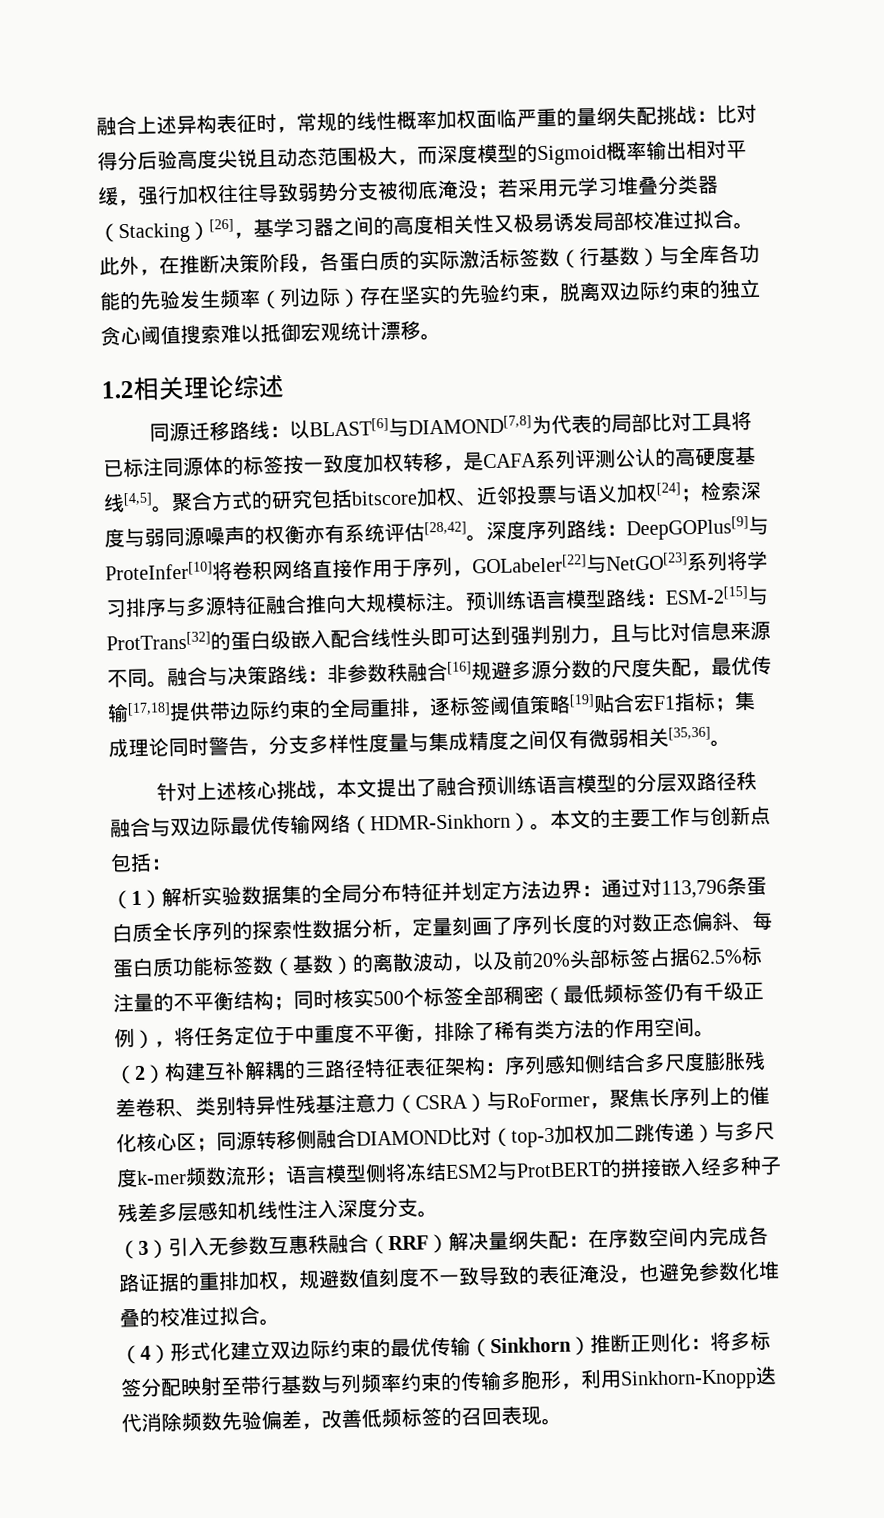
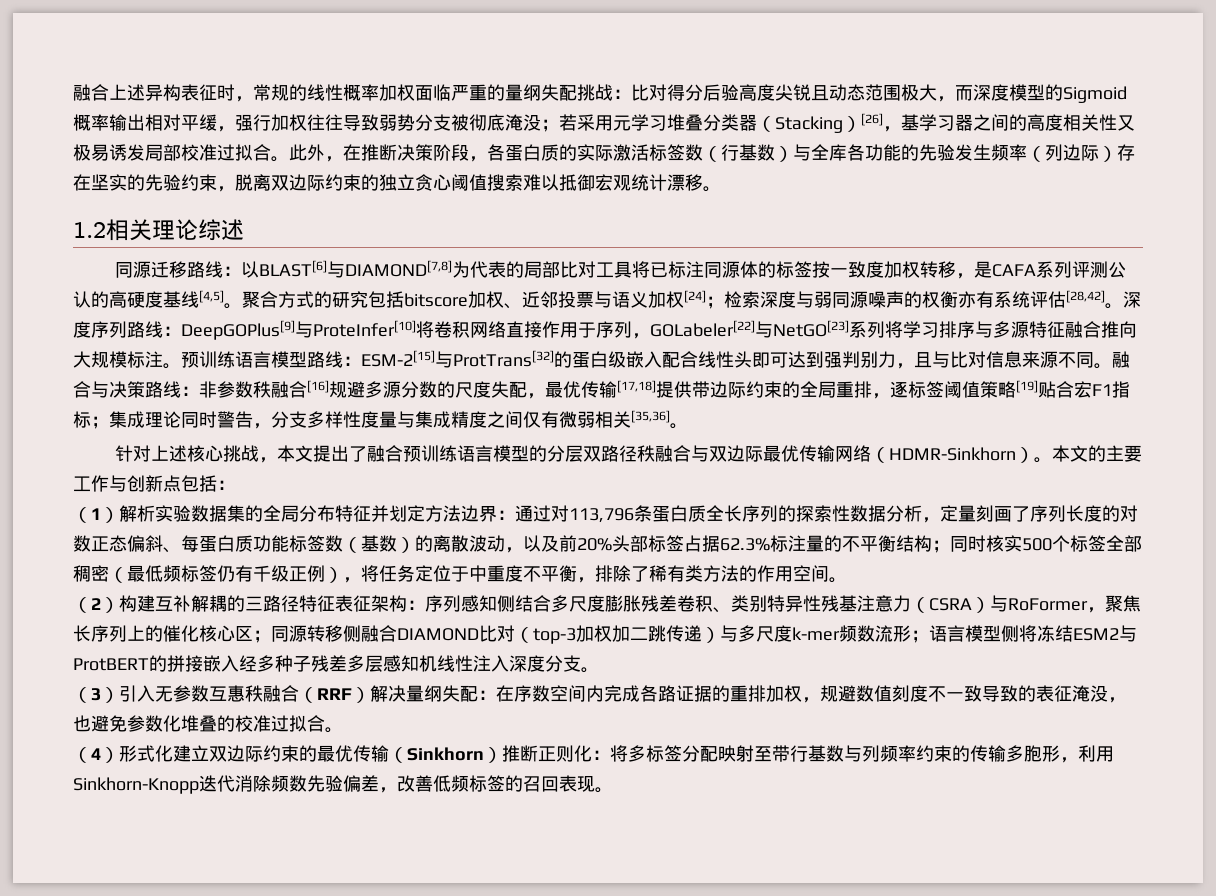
- 通过对113,796条蛋白质全长序列的探索性数据分析，定量刻画了序列长度的对数正态偏斜、每蛋白质功能标签数（基数）的离散波动，以及前20%头部标签占据62.5%标注量的不平衡结构；
+ 通过对113,796条蛋白质全长序列的探索性数据分析，定量刻画了序列长度的对数正态偏斜、每蛋白质功能标签数（基数）的离散波动，以及前20%头部标签占据62.3%标注量的不平衡结构；

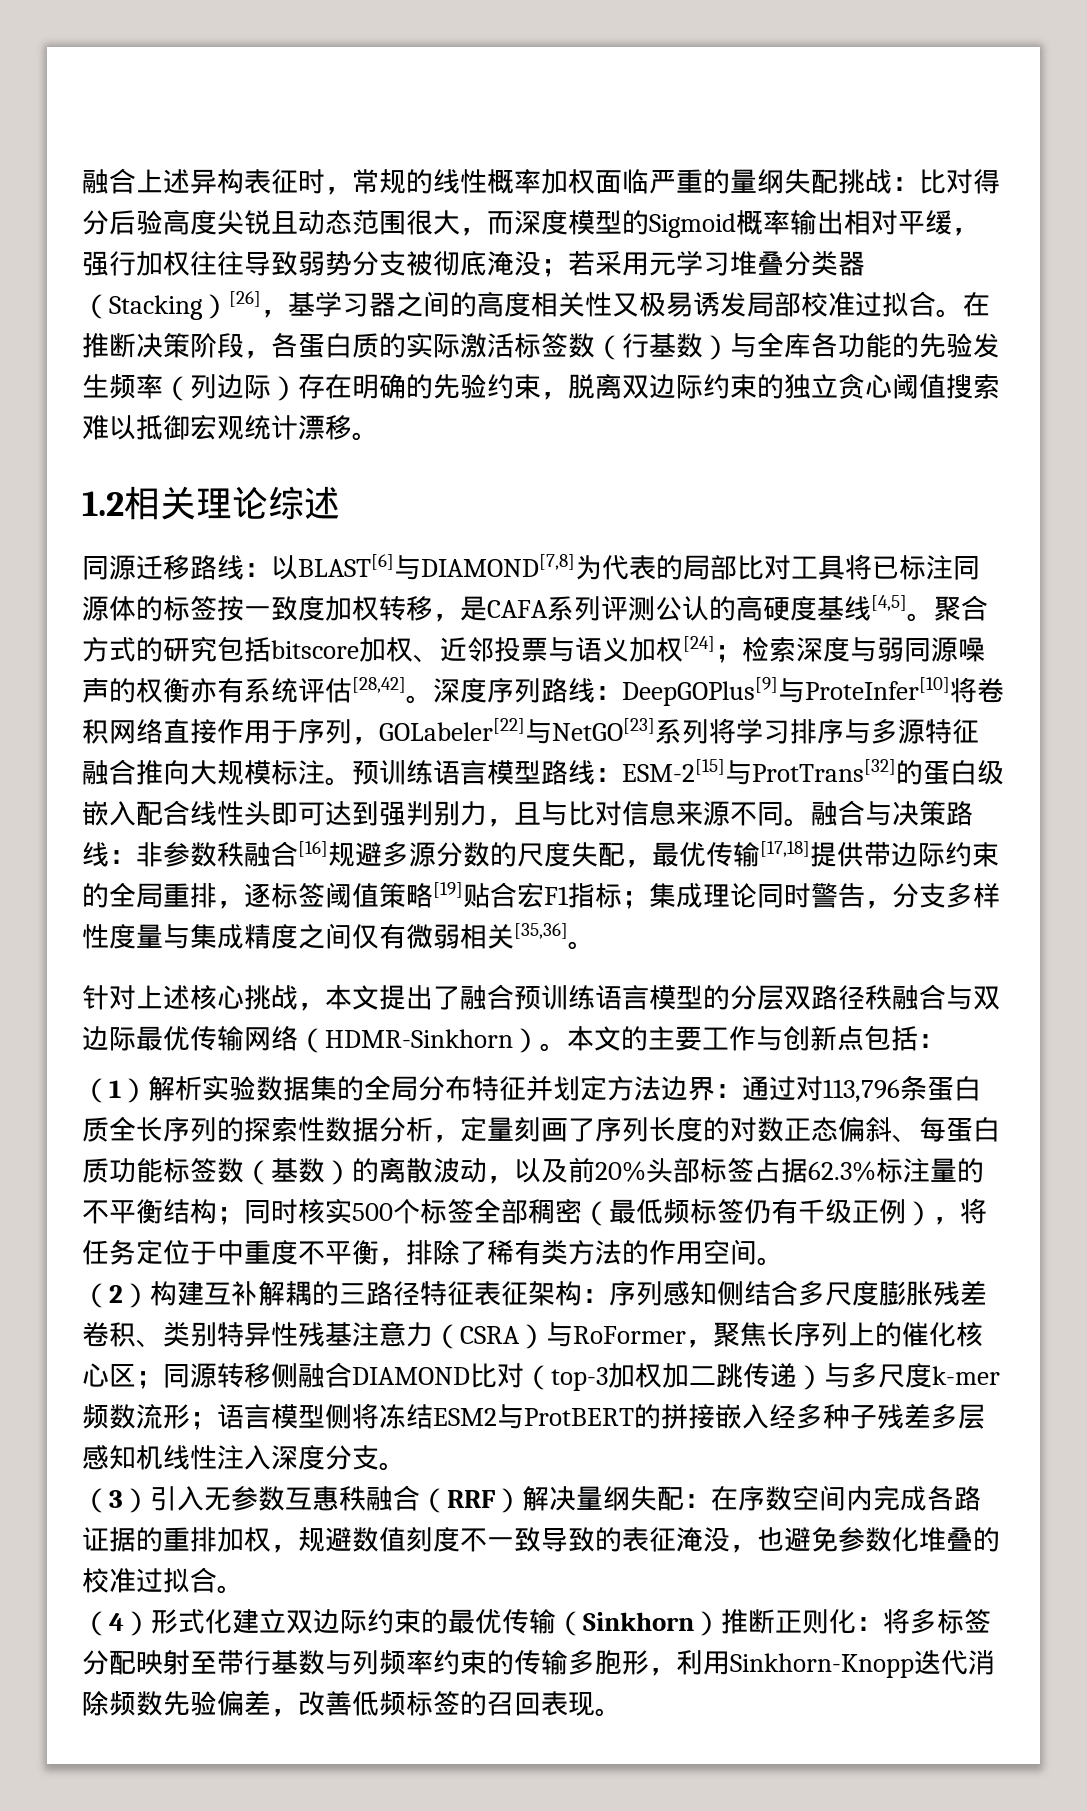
- 比对得分后验高度尖锐且动态范围极大，而深度模型的Sigmoid概率输出相对平缓，强行加权往往导致弱势分支被彻底淹没；
+ 比对得分后验高度尖锐且动态范围很大，而深度模型的Sigmoid概率输出相对平缓，强行加权往往导致弱势分支被彻底淹没；
- 此外，在推断决策阶段，各蛋白质的实际激活标签数（行基数）与全库各功能的先验发生频率（列边际）存在坚实的先验约束，脱离双边际约束的独立贪心阈值搜索难以抵御宏观统计漂移。
+ 在推断决策阶段，各蛋白质的实际激活标签数（行基数）与全库各功能的先验发生频率（列边际）存在明确的先验约束，脱离双边际约束的独立贪心阈值搜索难以抵御宏观统计漂移。

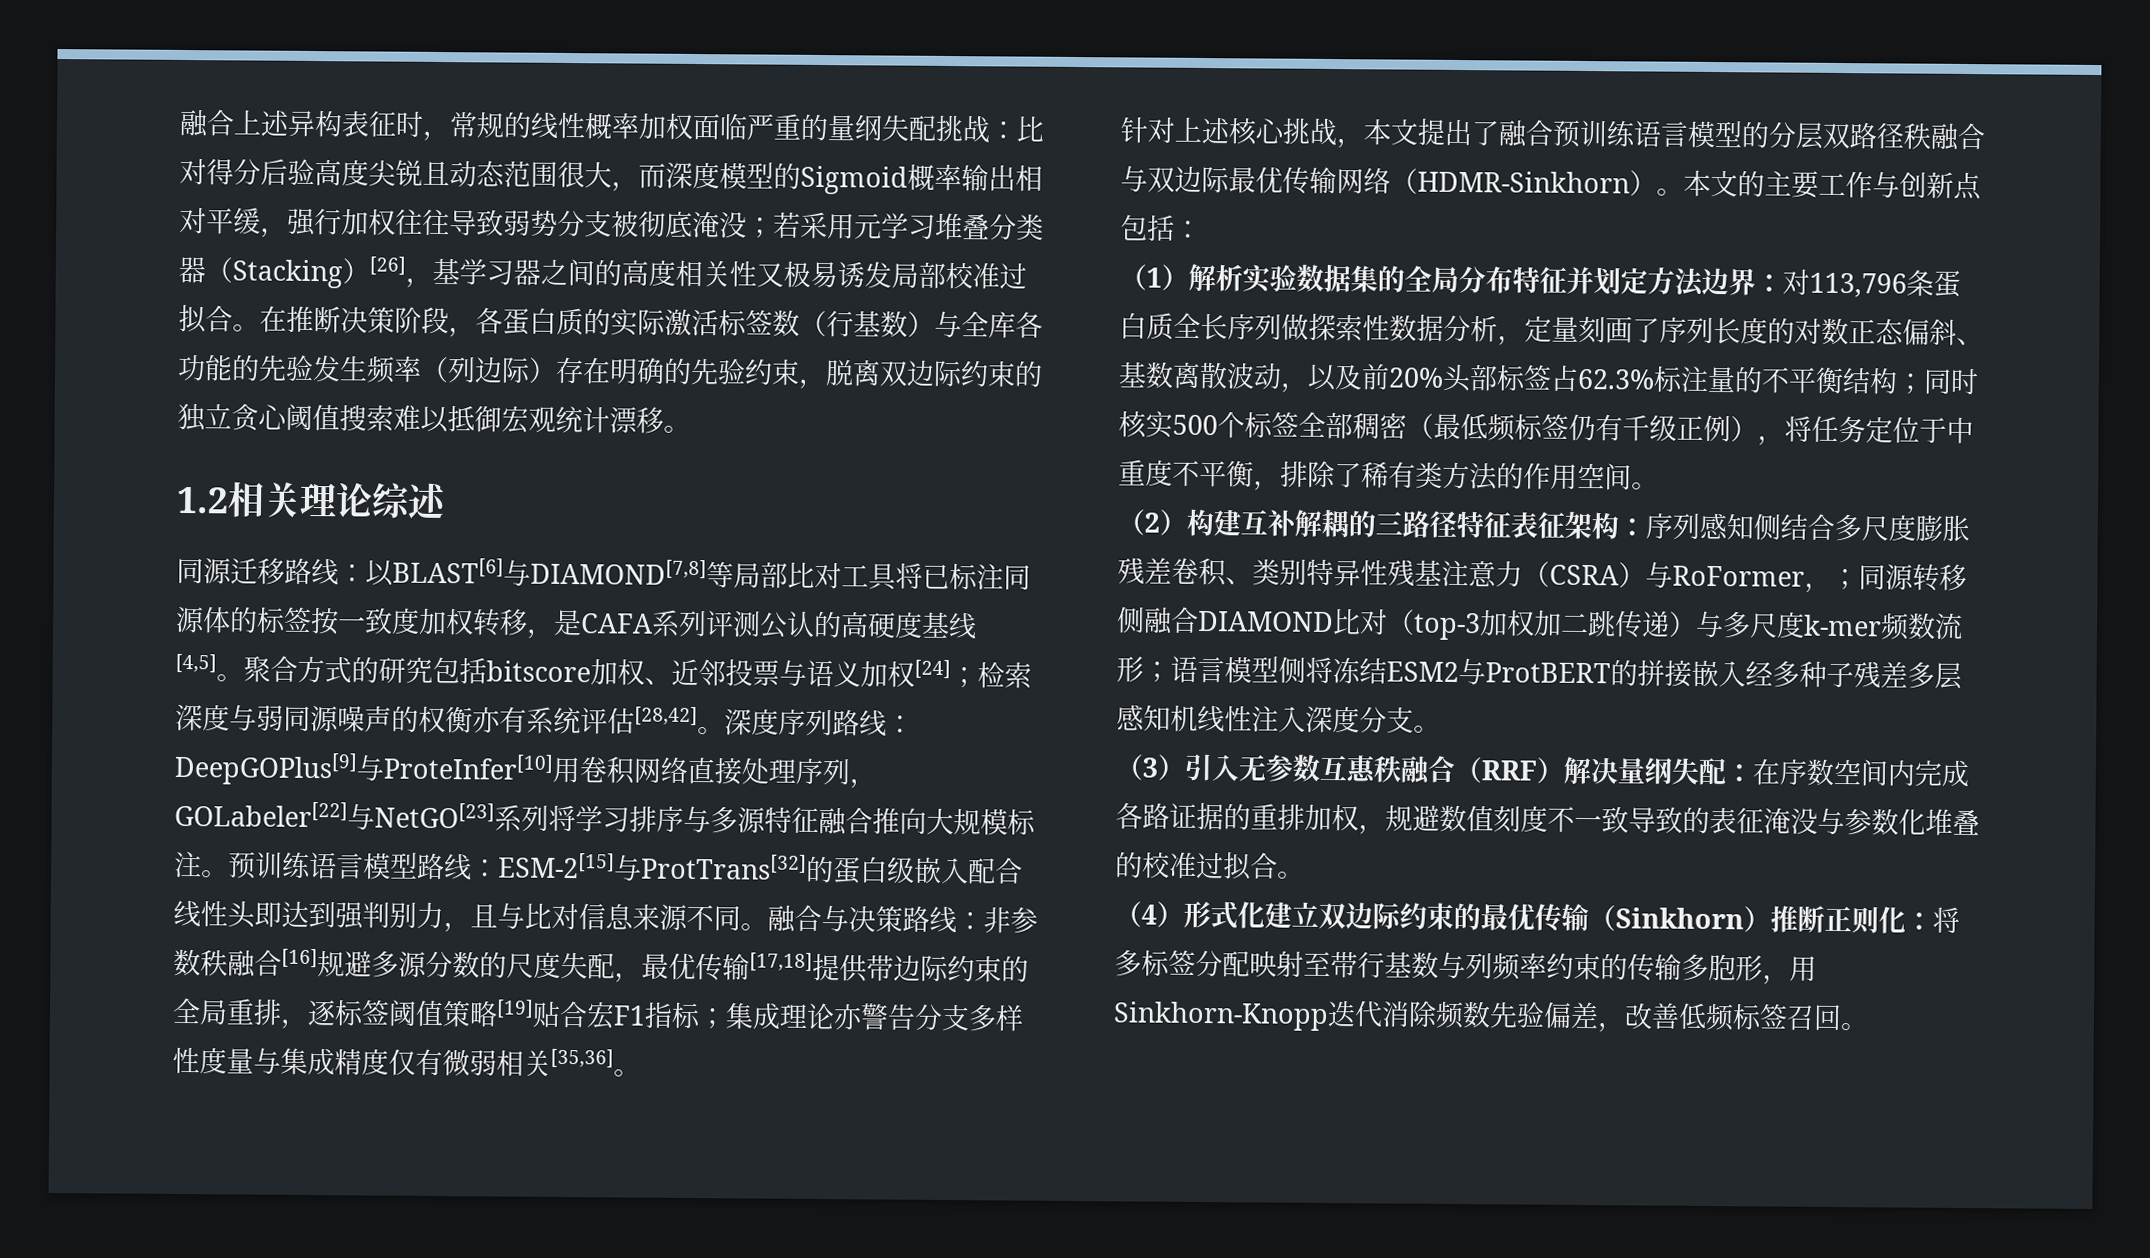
- 同源迁移路线：以BLAST[6]与DIAMOND[7,8]为代表的局部比对工具将已标注同源体的标签按一致度加权转移，是CAFA系列评测公认的高硬度基线[4,5]。
+ 同源迁移路线：以BLAST[6]与DIAMOND[7,8]等局部比对工具将已标注同源体的标签按一致度加权转移，是CAFA系列评测公认的高硬度基线[4,5]。
- 深度序列路线：DeepGOPlus[9]与ProteInfer[10]将卷积网络直接作用于序列，GOLabeler[22]与NetGO[23]系列将学习排序与多源特征融合推向大规模标注。
+ 深度序列路线：DeepGOPlus[9]与ProteInfer[10]用卷积网络直接处理序列，GOLabeler[22]与NetGO[23]系列将学习排序与多源特征融合推向大规模标注。
- 预训练语言模型路线：ESM-2[15]与ProtTrans[32]的蛋白级嵌入配合线性头即可达到强判别力，且与比对信息来源不同。
+ 预训练语言模型路线：ESM-2[15]与ProtTrans[32]的蛋白级嵌入配合线性头即达到强判别力，且与比对信息来源不同。
- 融合与决策路线：非参数秩融合[16]规避多源分数的尺度失配，最优传输[17,18]提供带边际约束的全局重排，逐标签阈值策略[19]贴合宏F1指标；集成理论同时警告，分支多样性度量与集成精度之间仅有微弱相关[35,36]。
+ 融合与决策路线：非参数秩融合[16]规避多源分数的尺度失配，最优传输[17,18]提供带边际约束的全局重排，逐标签阈值策略[19]贴合宏F1指标；集成理论亦警告分支多样性度量与集成精度仅有微弱相关[35,36]。
- 通过对113,796条蛋白质全长序列的探索性数据分析，定量刻画了序列长度的对数正态偏斜、每蛋白质功能标签数（基数）的离散波动，以及前20%头部标签占据62.3%标注量的不平衡结构；
+ 对113,796条蛋白质全长序列做探索性数据分析，定量刻画了序列长度的对数正态偏斜、基数离散波动，以及前20%头部标签占62.3%标注量的不平衡结构；
- 序列感知侧结合多尺度膨胀残差卷积、类别特异性残基注意力（CSRA）与RoFormer，聚焦长序列上的催化核心区；
+ 序列感知侧结合多尺度膨胀残差卷积、类别特异性残基注意力（CSRA）与RoFormer，；
- （3）引入无参数互惠秩融合（RRF）解决量纲失配：在序数空间内完成各路证据的重排加权，规避数值刻度不一致导致的表征淹没，也避免参数化堆叠的校准过拟合。
+ （3）引入无参数互惠秩融合（RRF）解决量纲失配：在序数空间内完成各路证据的重排加权，规避数值刻度不一致导致的表征淹没与参数化堆叠的校准过拟合。
- （4）形式化建立双边际约束的最优传输（Sinkhorn）推断正则化：将多标签分配映射至带行基数与列频率约束的传输多胞形，利用Sinkhorn-Knopp迭代消除频数先验偏差，改善低频标签的召回表现。
+ （4）形式化建立双边际约束的最优传输（Sinkhorn）推断正则化：将多标签分配映射至带行基数与列频率约束的传输多胞形，用Sinkhorn-Knopp迭代消除频数先验偏差，改善低频标签召回。

